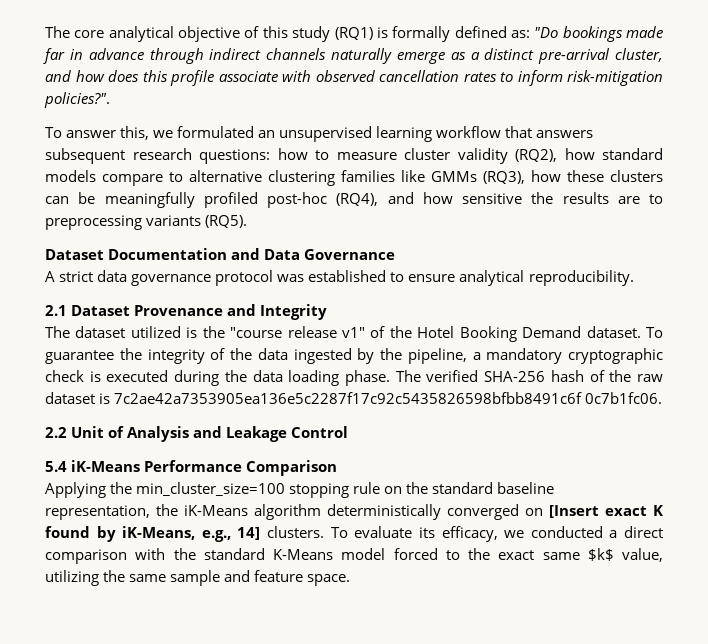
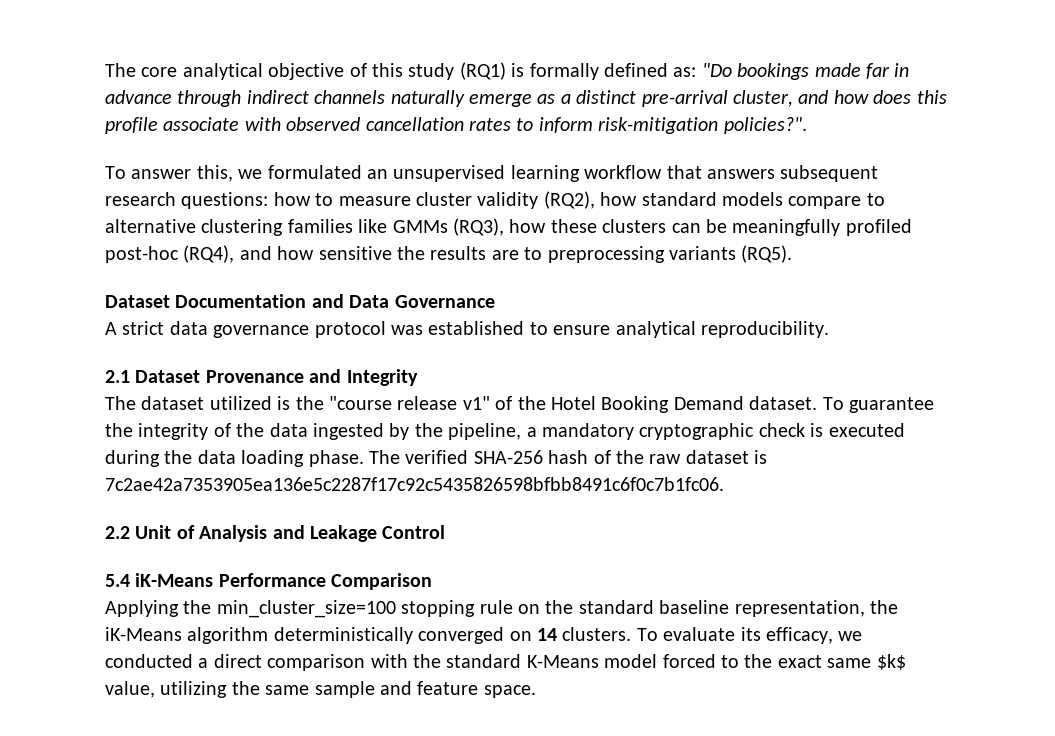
- The verified SHA-256 hash of the raw dataset is 7c2ae42a7353905ea136e5c2287f17c92c5435826598bfbb8491c6f 0c7b1fc06.
+ The verified SHA-256 hash of the raw dataset is 7c2ae42a7353905ea136e5c2287f17c92c5435826598bfbb8491c6f0c7b1fc06.
- Applying the min_cluster_size=100 stopping rule on the standard baseline representation, the iK-Means algorithm deterministically converged on [Insert exact K found by iK-Means, e.g., 14] clusters.
+ Applying the min_cluster_size=100 stopping rule on the standard baseline representation, the iK-Means algorithm deterministically converged on 14 clusters.

